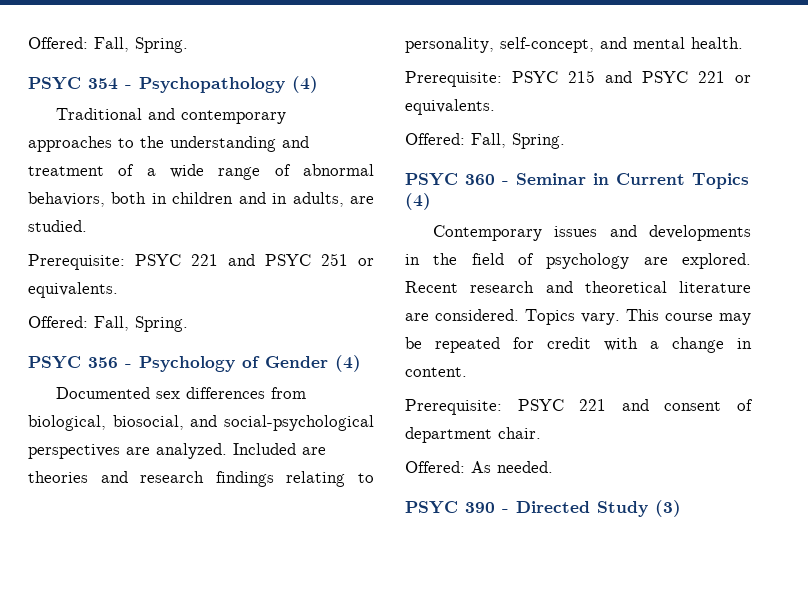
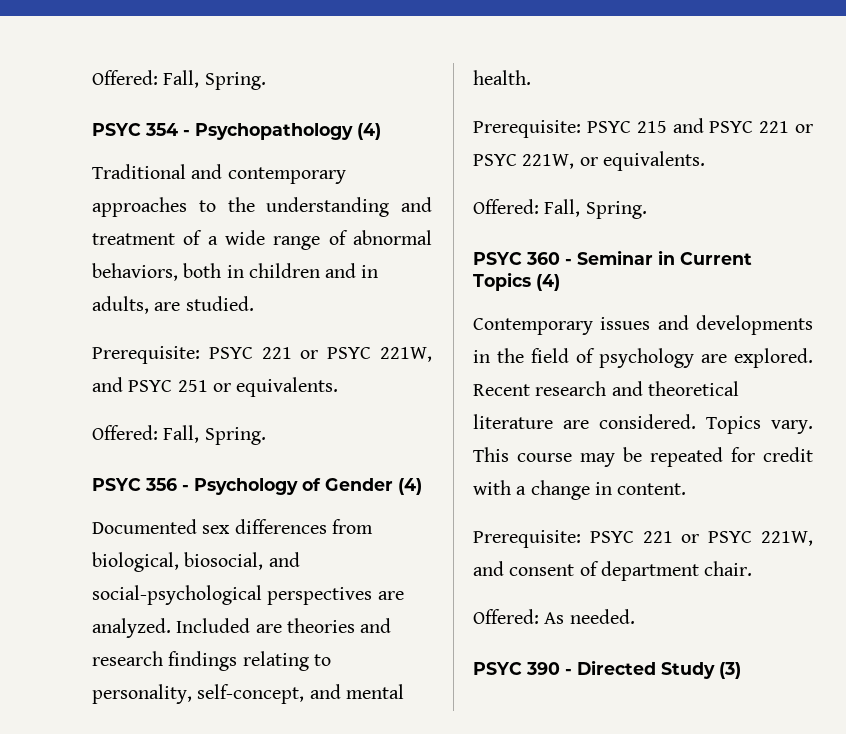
- Prerequisite: PSYC 221 and PSYC 251 or equivalents.
+ Prerequisite: PSYC 221 or PSYC 221W, and PSYC 251 or equivalents.
- Prerequisite: PSYC 215 and PSYC 221 or equivalents.
+ Prerequisite: PSYC 215 and PSYC 221 or PSYC 221W, or equivalents.
- Prerequisite: PSYC 221 and consent of department chair.
+ Prerequisite: PSYC 221 or PSYC 221W, and consent of department chair.

